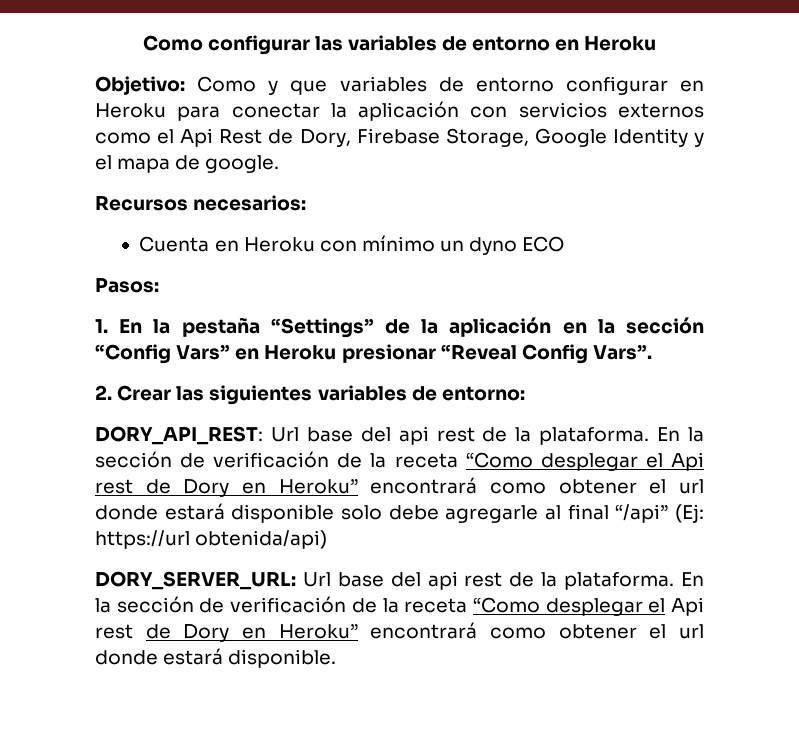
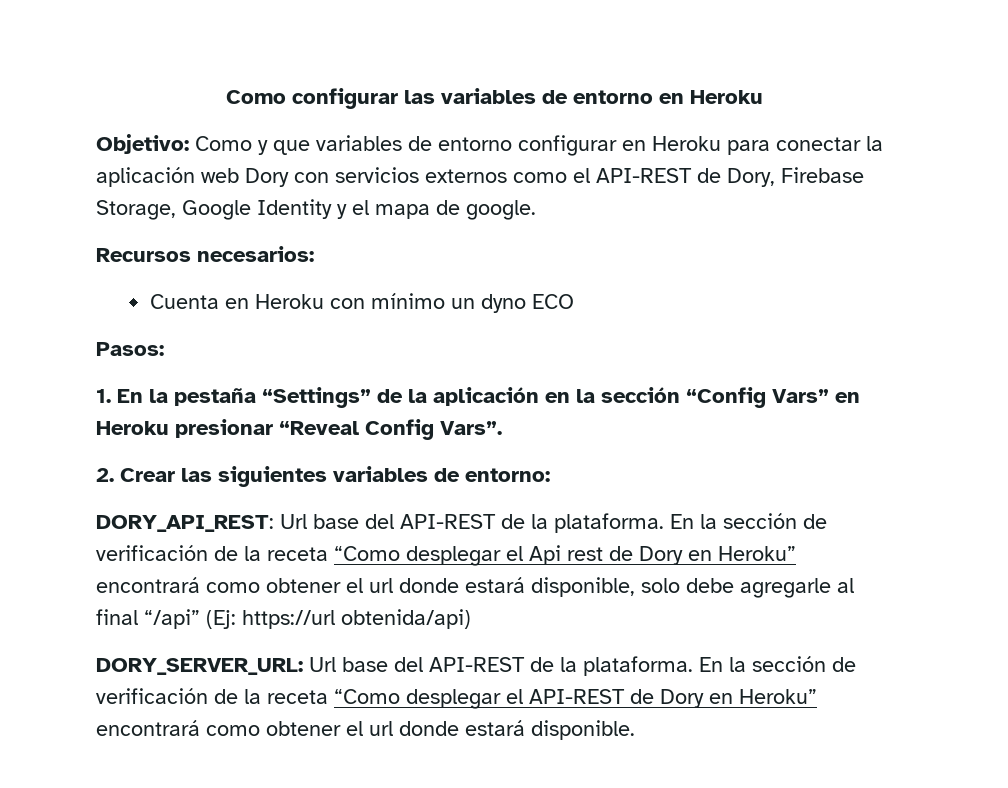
- Objetivo: Como y que variables de entorno configurar en Heroku para conectar la aplicación con servicios externos como el Api Rest de Dory, Firebase Storage, Google Identity y el mapa de google.
+ Objetivo: Como y que variables de entorno configurar en Heroku para conectar la aplicación web Dory con servicios externos como el API-REST de Dory, Firebase Storage, Google Identity y el mapa de google.
- DORY_API_REST: Url base del api rest de la plataforma.
+ DORY_API_REST: Url base del API-REST de la plataforma.
- En la sección de verificación de la receta “Como desplegar el Api rest de Dory en Heroku” encontrará como obtener el url donde estará disponible solo debe agregarle al final “/api” (Ej: https://url obtenida/api)
+ En la sección de verificación de la receta “Como desplegar el Api rest de Dory en Heroku” encontrará como obtener el url donde estará disponible, solo debe agregarle al final “/api” (Ej: https://url obtenida/api)
- DORY_SERVER_URL: Url base del api rest de la plataforma.
+ DORY_SERVER_URL: Url base del API-REST de la plataforma.
- En la sección de verificación de la receta “Como desplegar el Api rest de Dory en Heroku” encontrará como obtener el url donde estará disponible.
+ En la sección de verificación de la receta “Como desplegar el API-REST de Dory en Heroku” encontrará como obtener el url donde estará disponible.

